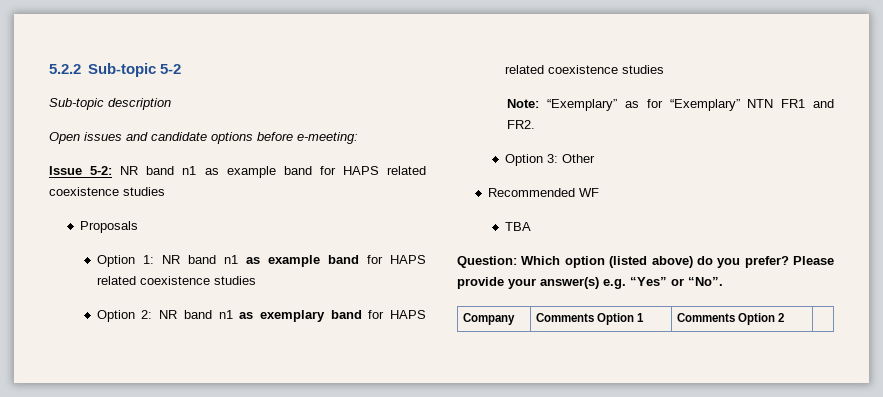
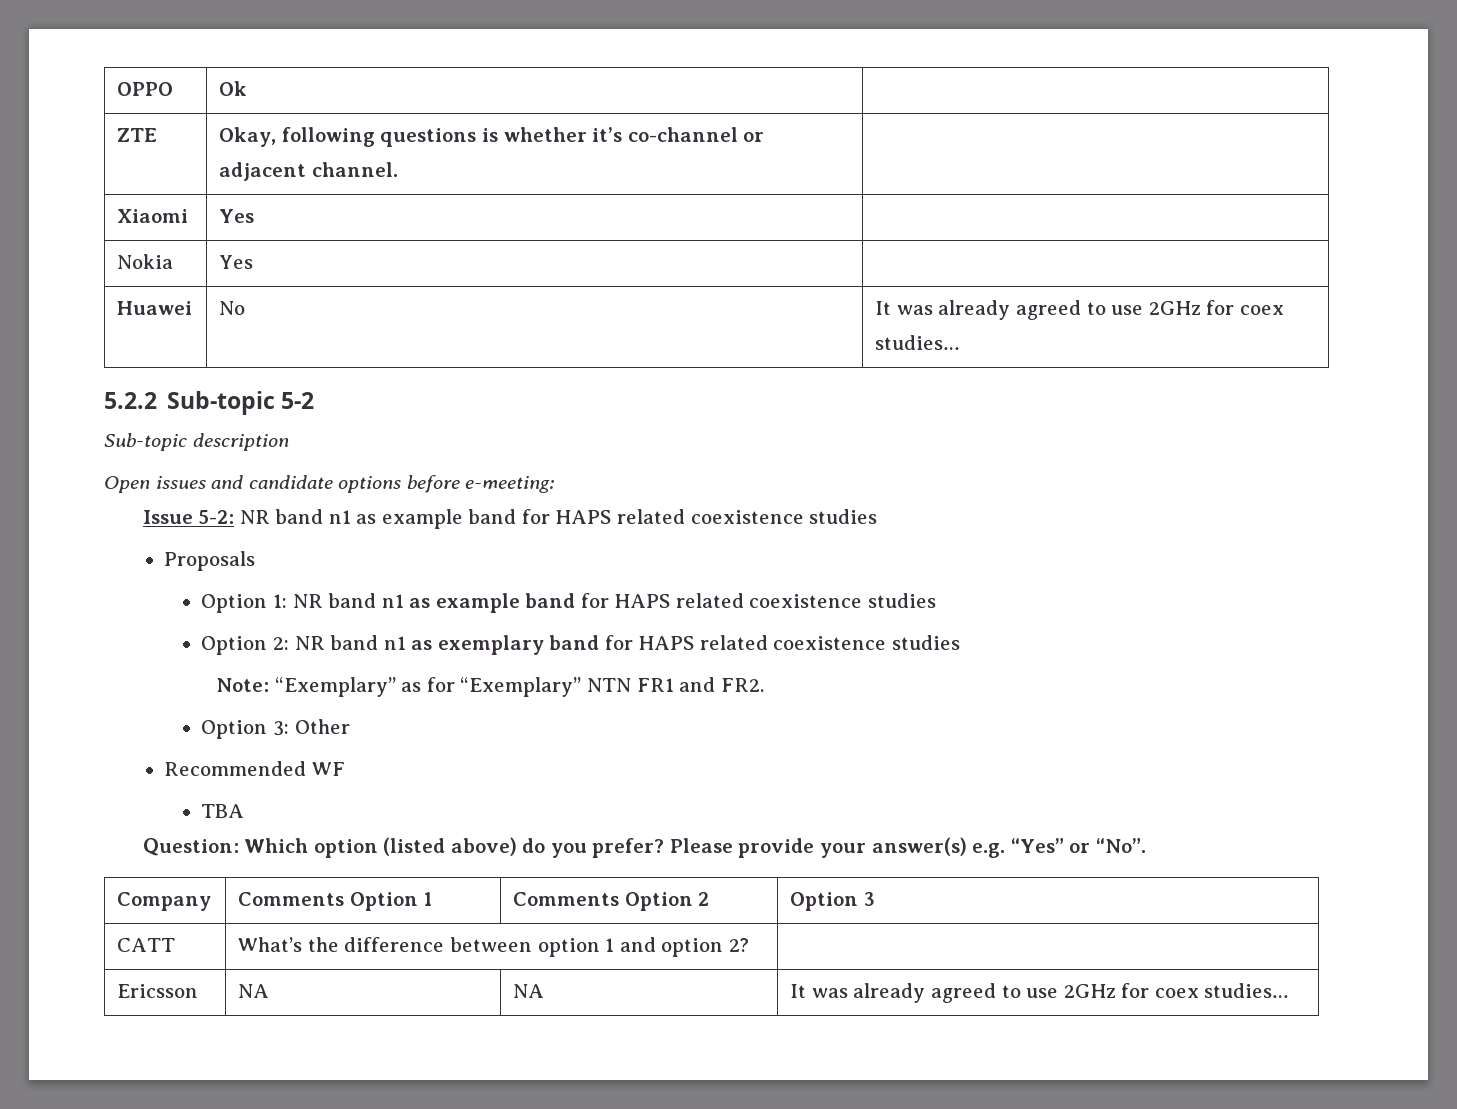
+ OPPO | Ok |
+ ZTE | Okay, following questions is whether it’s co-channel or adjacent channel. |
+ Xiaomi | Yes |
+ Nokia | Yes |
+ Huawei | No | It was already agreed to use 2GHz for coex studies…
- Company | Comments Option 1 | Comments Option 2 |
+ Company | Comments Option 1 | Comments Option 2 | Option 3
+ CATT | What’s the difference between option 1 and option 2? |
+ Ericsson | NA | NA | It was already agreed to use 2GHz for coex studies…

